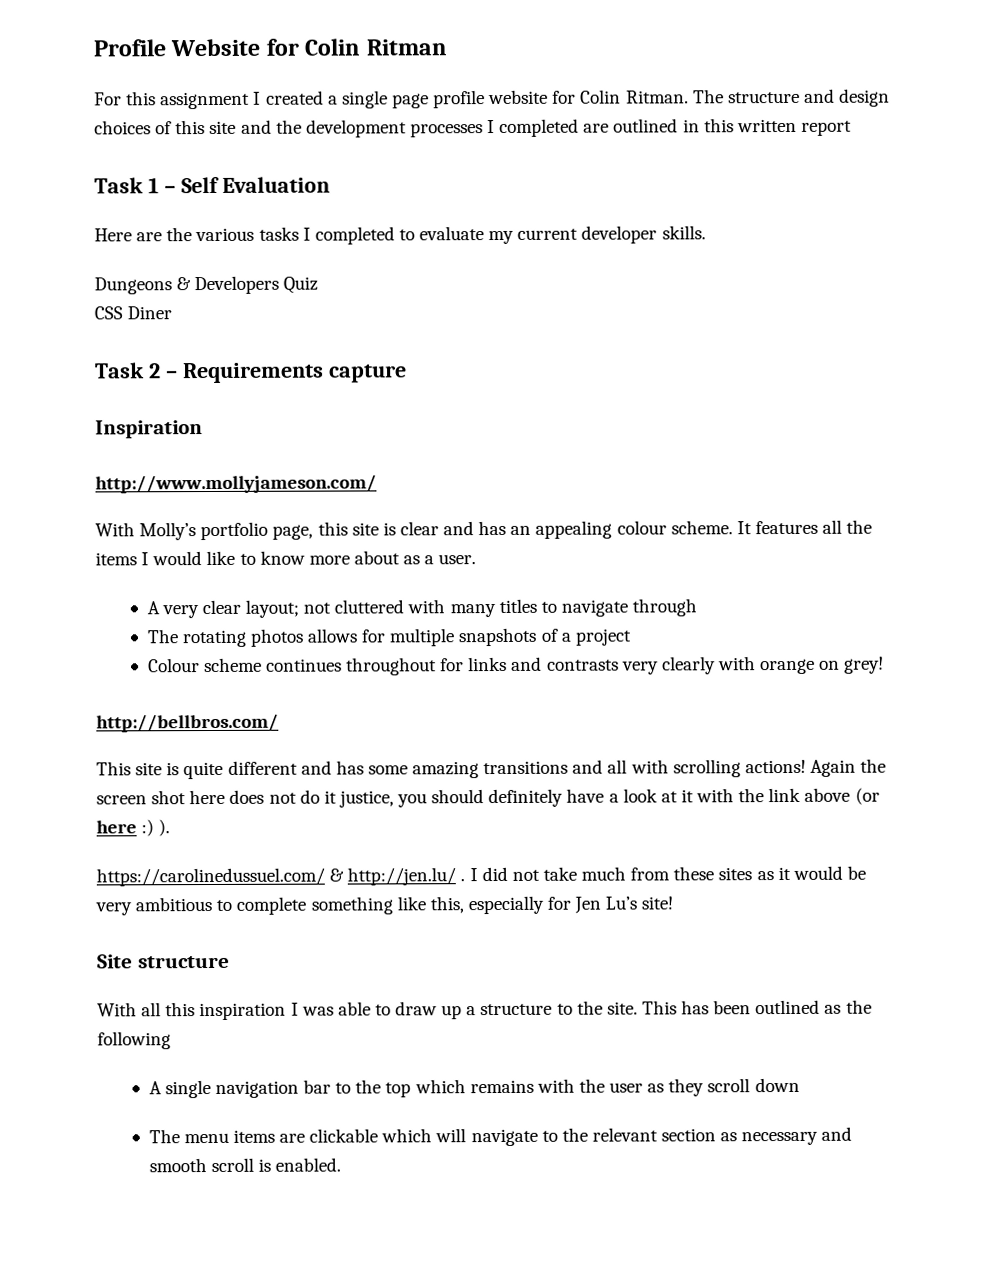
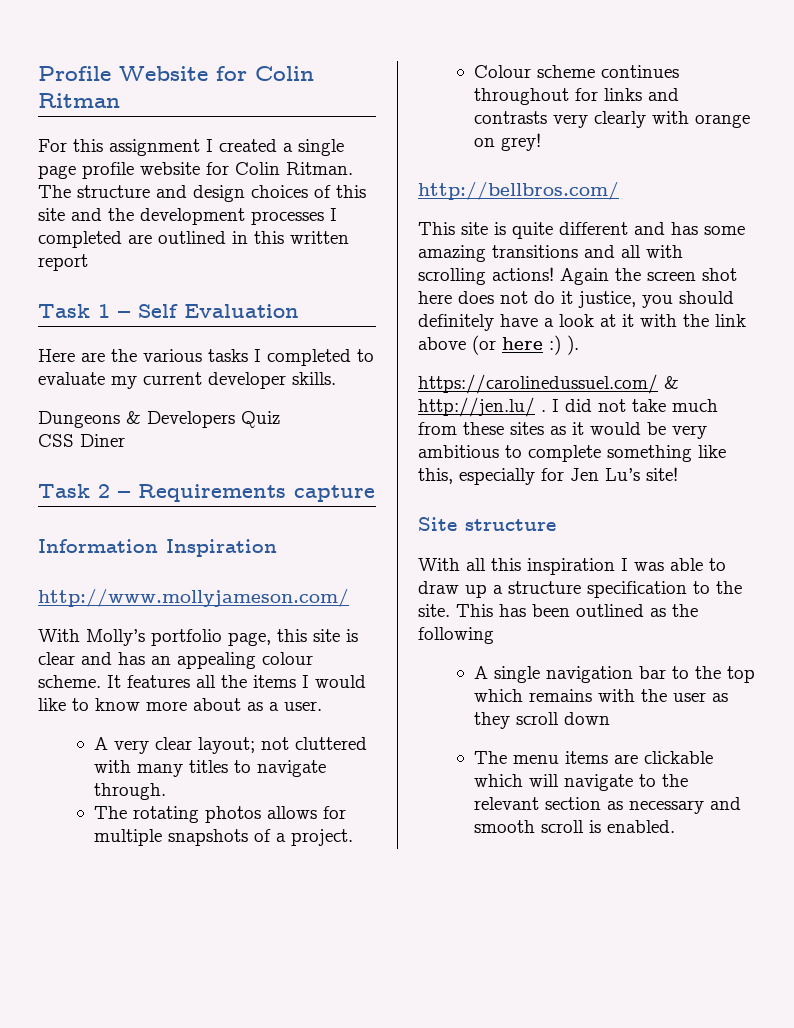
- Inspiration
+ Information Inspiration
- A very clear layout; not cluttered with many titles to navigate through
+ A very clear layout; not cluttered with many titles to navigate through.
- The rotating photos allows for multiple snapshots of a project
+ The rotating photos allows for multiple snapshots of a project.
- With all this inspiration I was able to draw up a structure to the site.
+ With all this inspiration I was able to draw up a structure specification to the site.

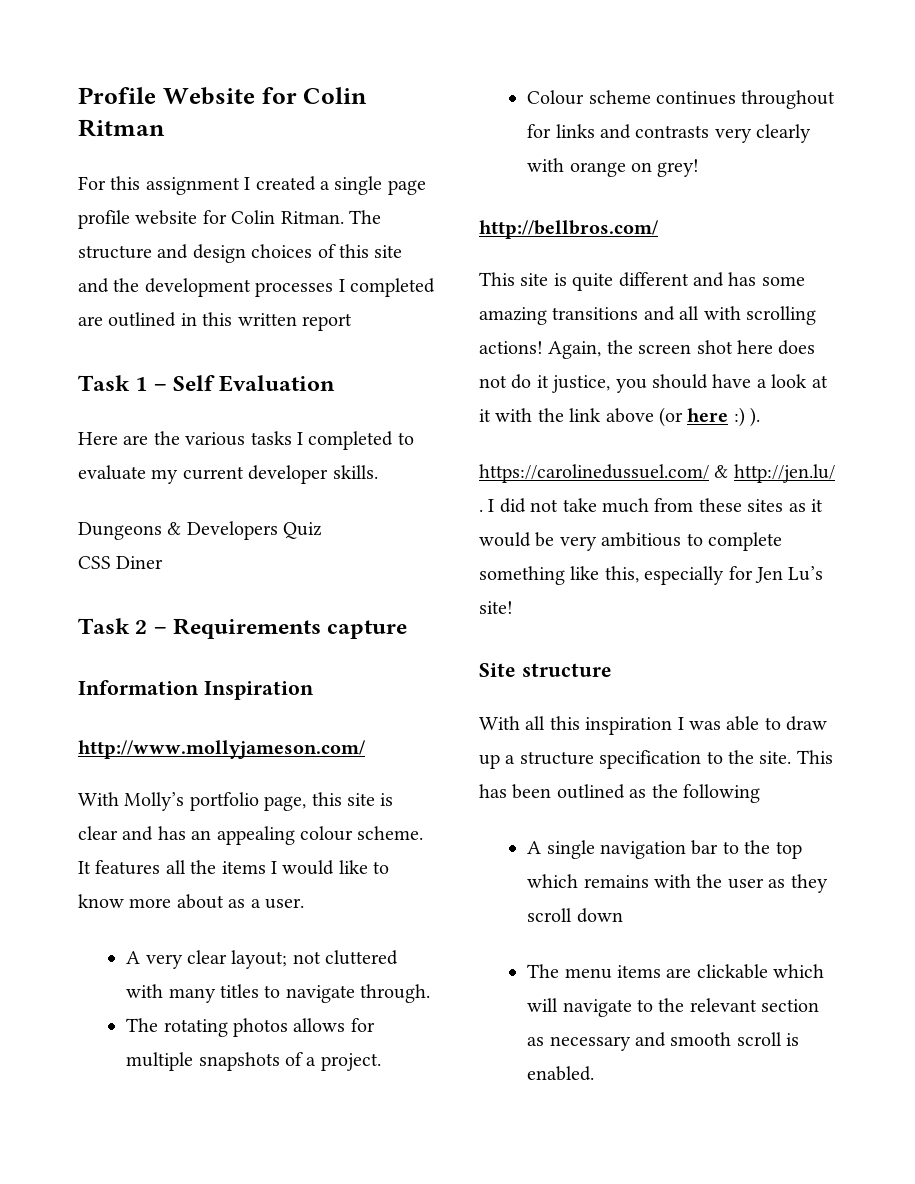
- Again the screen shot here does not do it justice, you should definitely have a look at it with the link above (or here :) ).
+ Again, the screen shot here does not do it justice, you should have a look at it with the link above (or here :) ).

